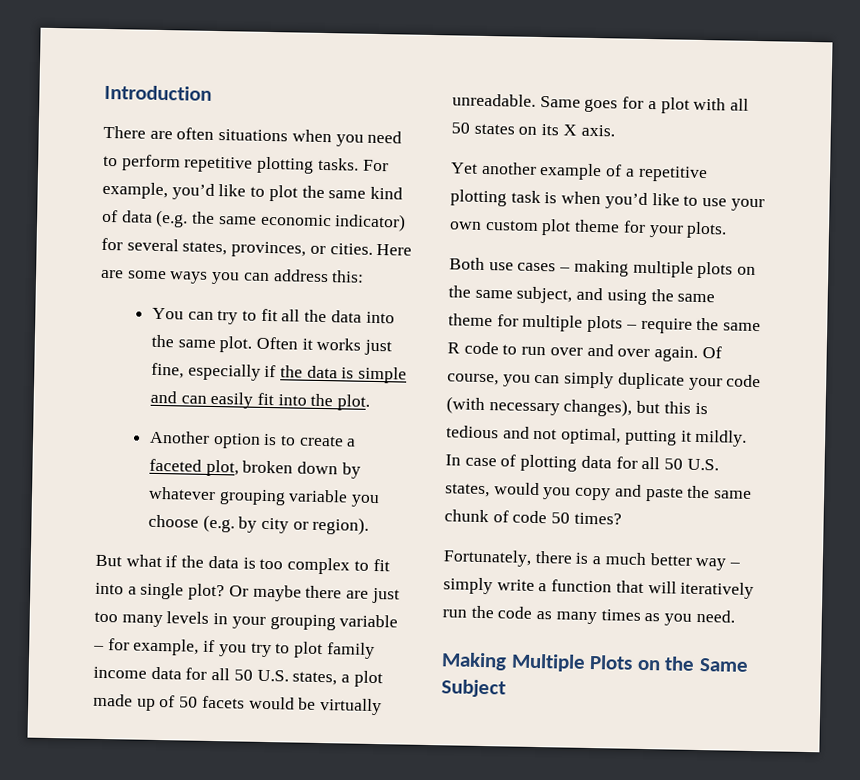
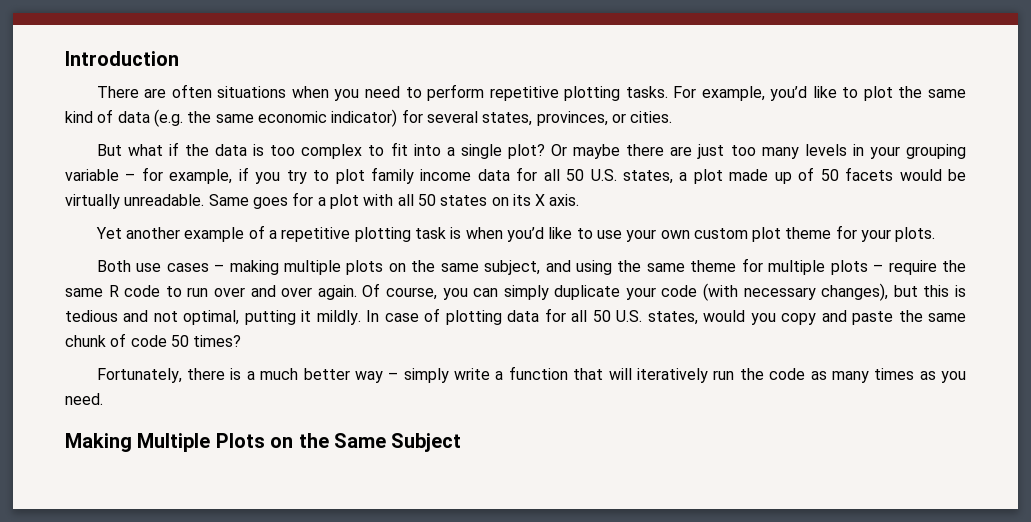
- Here are some ways you can address this:
- You can try to fit all the data into the same plot. Often it works just fine, especially if the data is simple and can easily fit into the plot.
- Another option is to create a faceted plot, broken down by whatever grouping variable you choose (e.g. by city or region).

